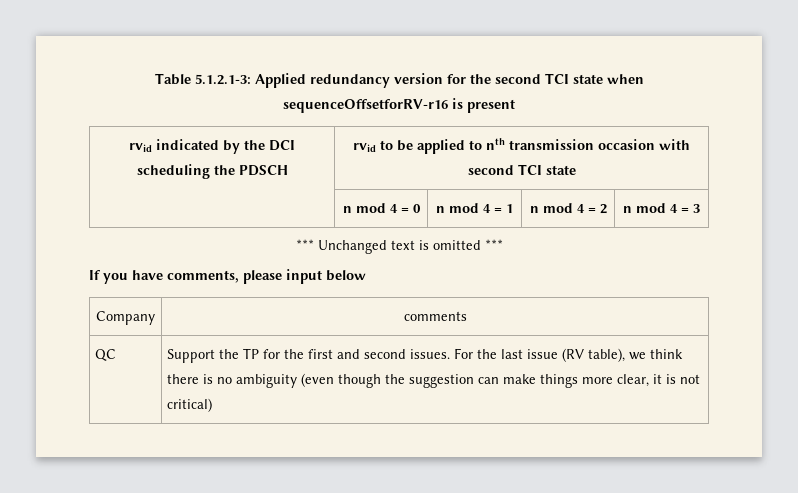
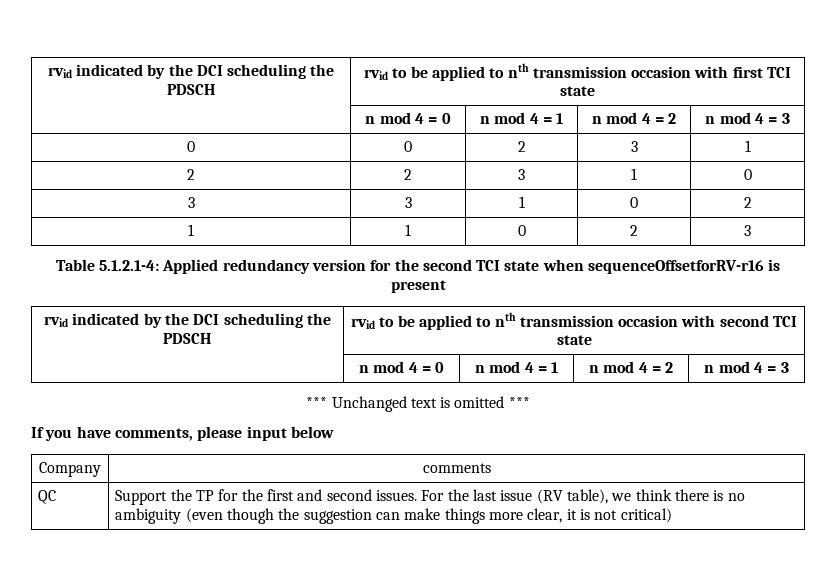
- Table 5.1.2.1-3: Applied redundancy version for the second TCI state when sequenceOffsetforRV-r16 is present
+ rvid indicated by the DCI scheduling the PDSCH | rvid to be applied to nth transmission occasion with first TCI state
+ | n mod 4 = 0 | n mod 4 = 1 | n mod 4 = 2 | n mod 4 = 3
+ 0 | 0 | 2 | 3 | 1
+ 2 | 2 | 3 | 1 | 0
+ 3 | 3 | 1 | 0 | 2
+ 1 | 1 | 0 | 2 | 3
+ Table 5.1.2.1-4: Applied redundancy version for the second TCI state when sequenceOffsetforRV-r16 is present

